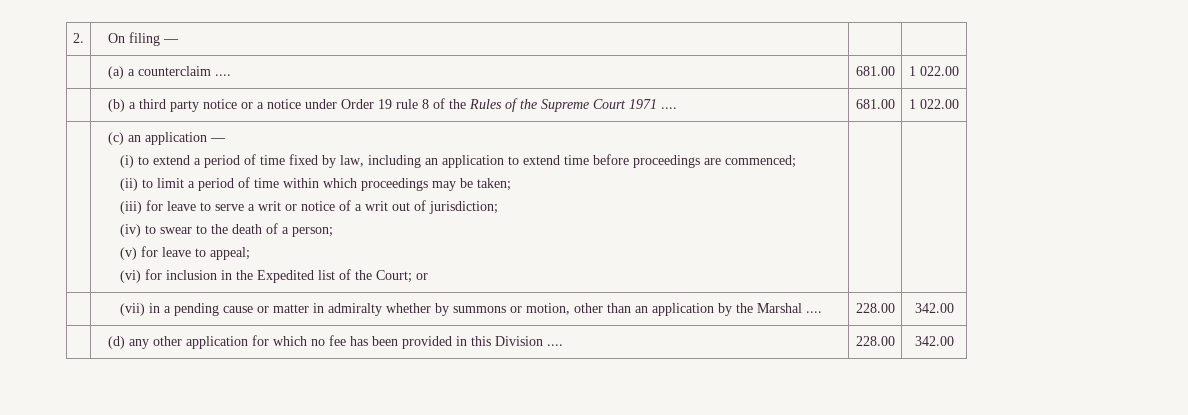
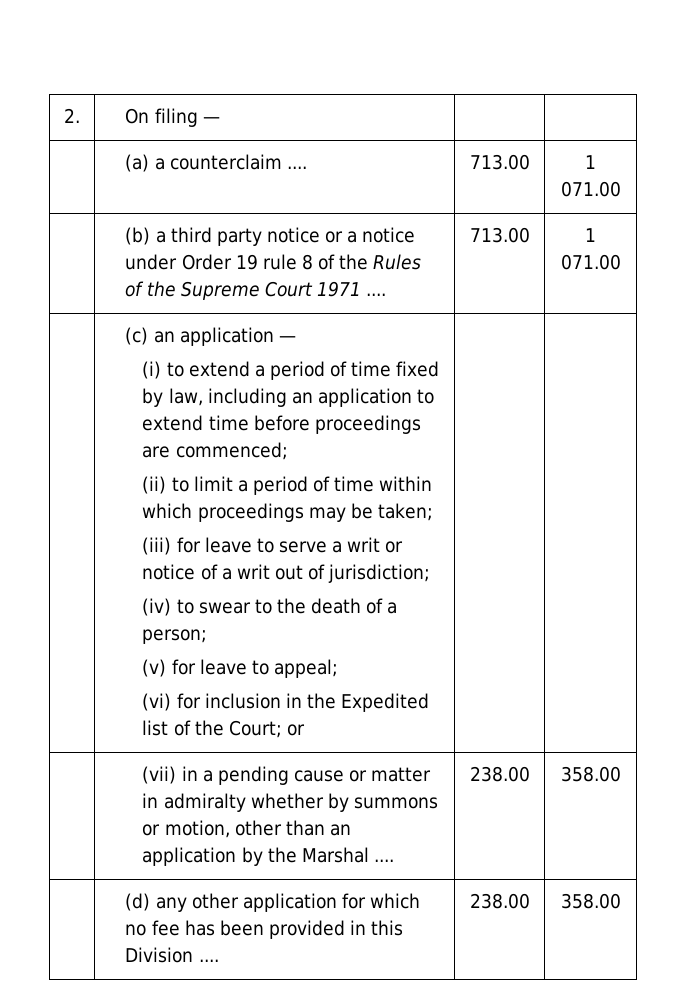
- | (a) a counterclaim .... | 681.00 | 1 022.00
+ | (a) a counterclaim .... | 713.00 | 1 071.00
- | (b) a third party notice or a notice under Order 19 rule 8 of the Rules of the Supreme Court 1971 .... | 681.00 | 1 022.00
+ | (b) a third party notice or a notice under Order 19 rule 8 of the Rules of the Supreme Court 1971 .... | 713.00 | 1 071.00
- | (vii) in a pending cause or matter in admiralty whether by summons or motion, other than an application by the Marshal .... | 228.00 | 342.00
+ | (vii) in a pending cause or matter in admiralty whether by summons or motion, other than an application by the Marshal .... | 238.00 | 358.00
- | (d) any other application for which no fee has been provided in this Division .... | 228.00 | 342.00
+ | (d) any other application for which no fee has been provided in this Division .... | 238.00 | 358.00

